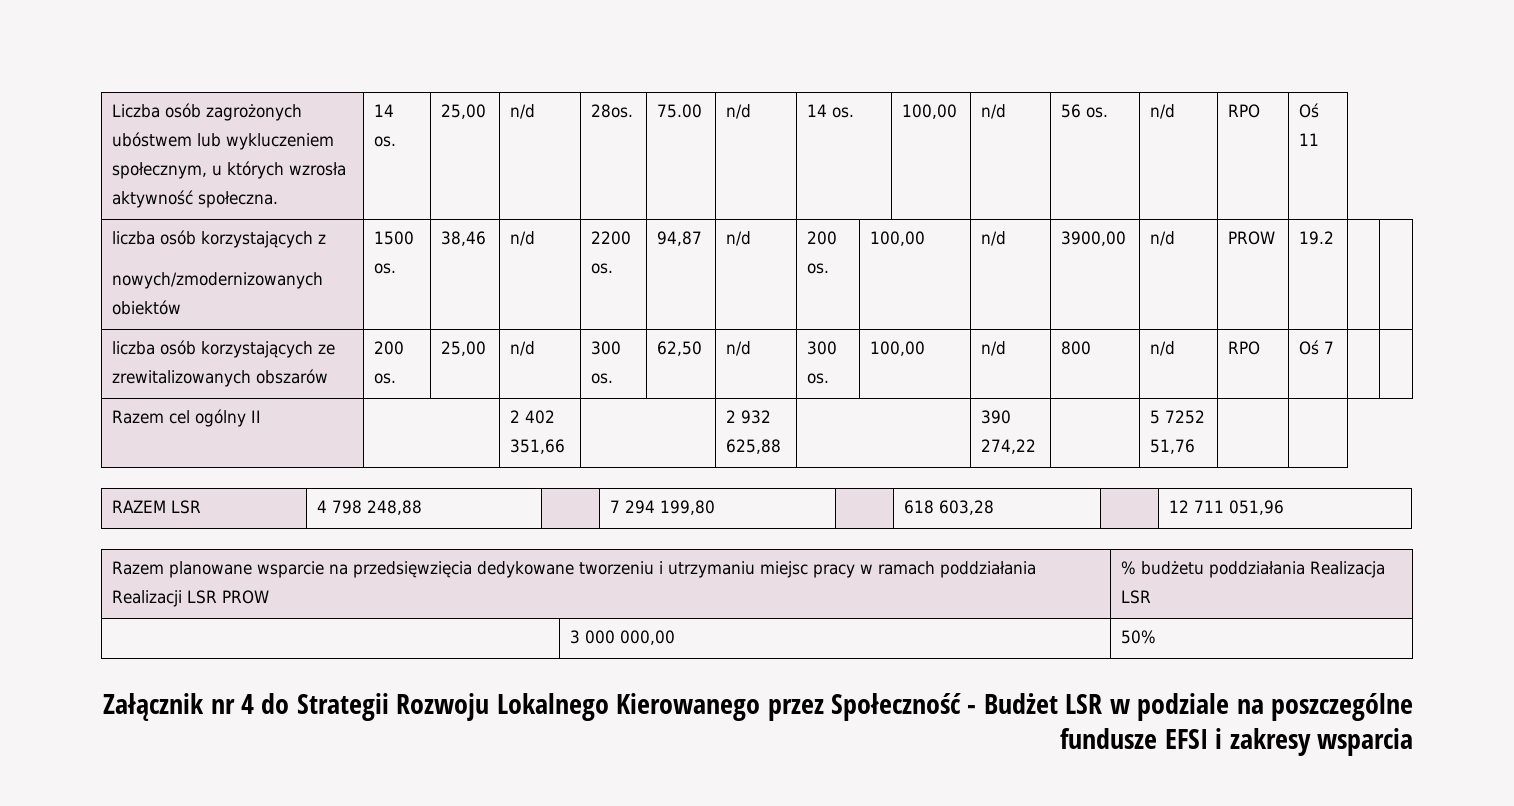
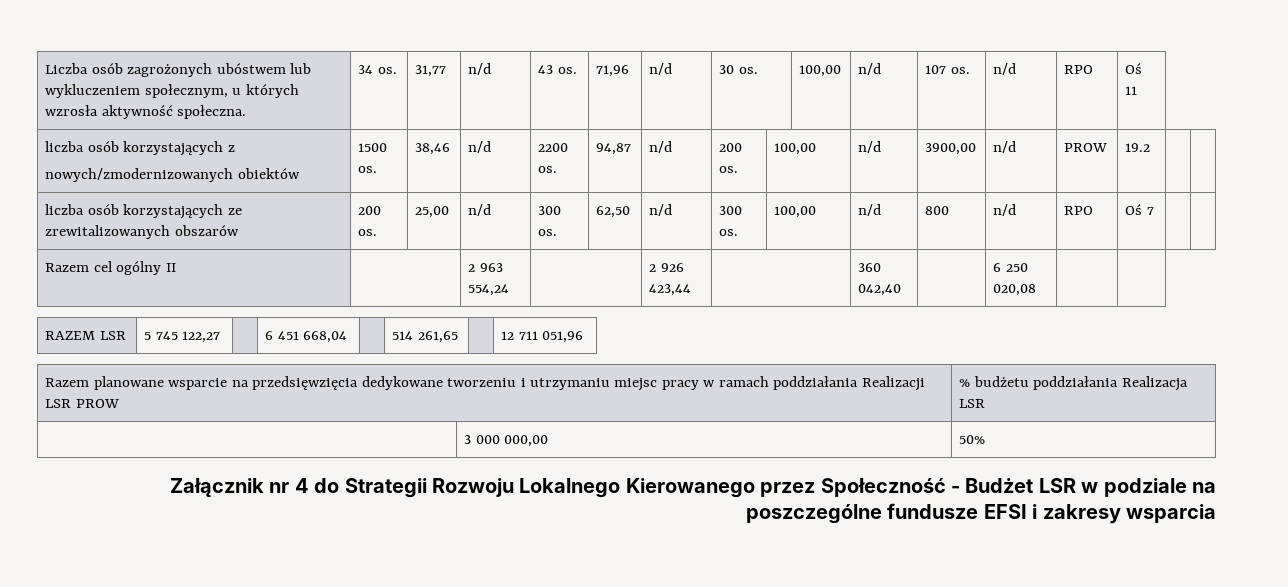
- Liczba osób zagrożonych ubóstwem lub wykluczeniem społecznym, u których wzrosła aktywność społeczna. | 14 os. | 25,00 | n/d | 28os. | 75.00 | n/d | 14 os. | 100,00 | n/d | 56 os. | n/d | RPO | Oś 11
+ Liczba osób zagrożonych ubóstwem lub wykluczeniem społecznym, u których wzrosła aktywność społeczna. | 34 os. | 31,77 | n/d | 43 os. | 71,96 | n/d | 30 os. | 100,00 | n/d | 107 os. | n/d | RPO | Oś 11
- Razem cel ogólny II | | 2 402 351,66 | | 2 932 625,88 | | 390 274,22 | | 5 7252 51,76 | |
- RAZEM LSR | 4 798 248,88 | | 7 294 199,80 | | 618 603,28 | | 12 711 051,96
+ Razem cel ogólny II | | 2 963 554,24 | | 2 926 423,44 | | 360 042,40 | | 6 250 020,08 | |
+ RAZEM LSR | 5 745 122,27 | | 6 451 668,04 | | 514 261,65 | | 12 711 051,96

